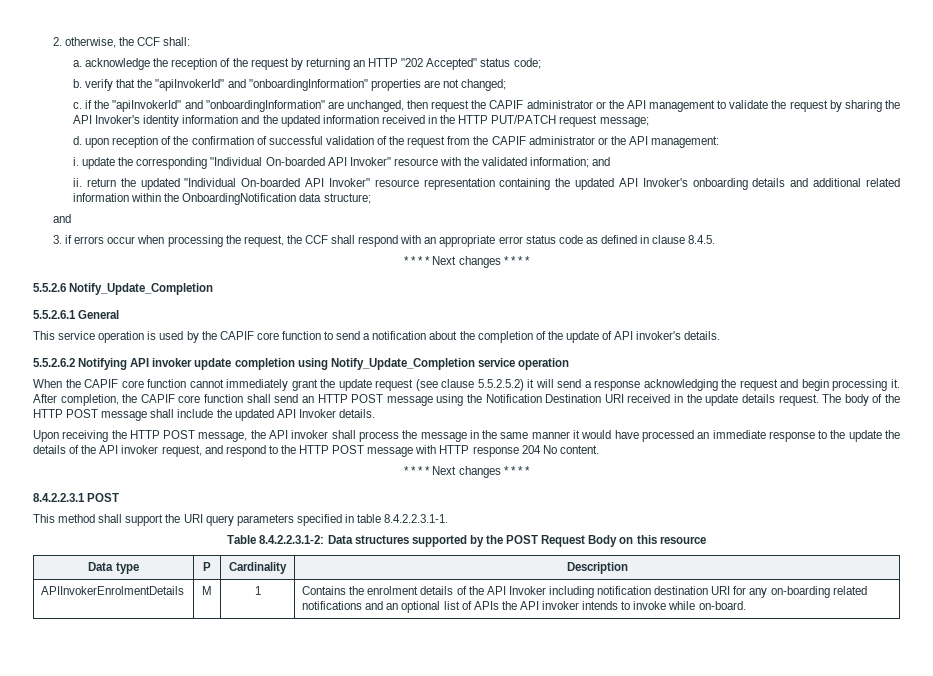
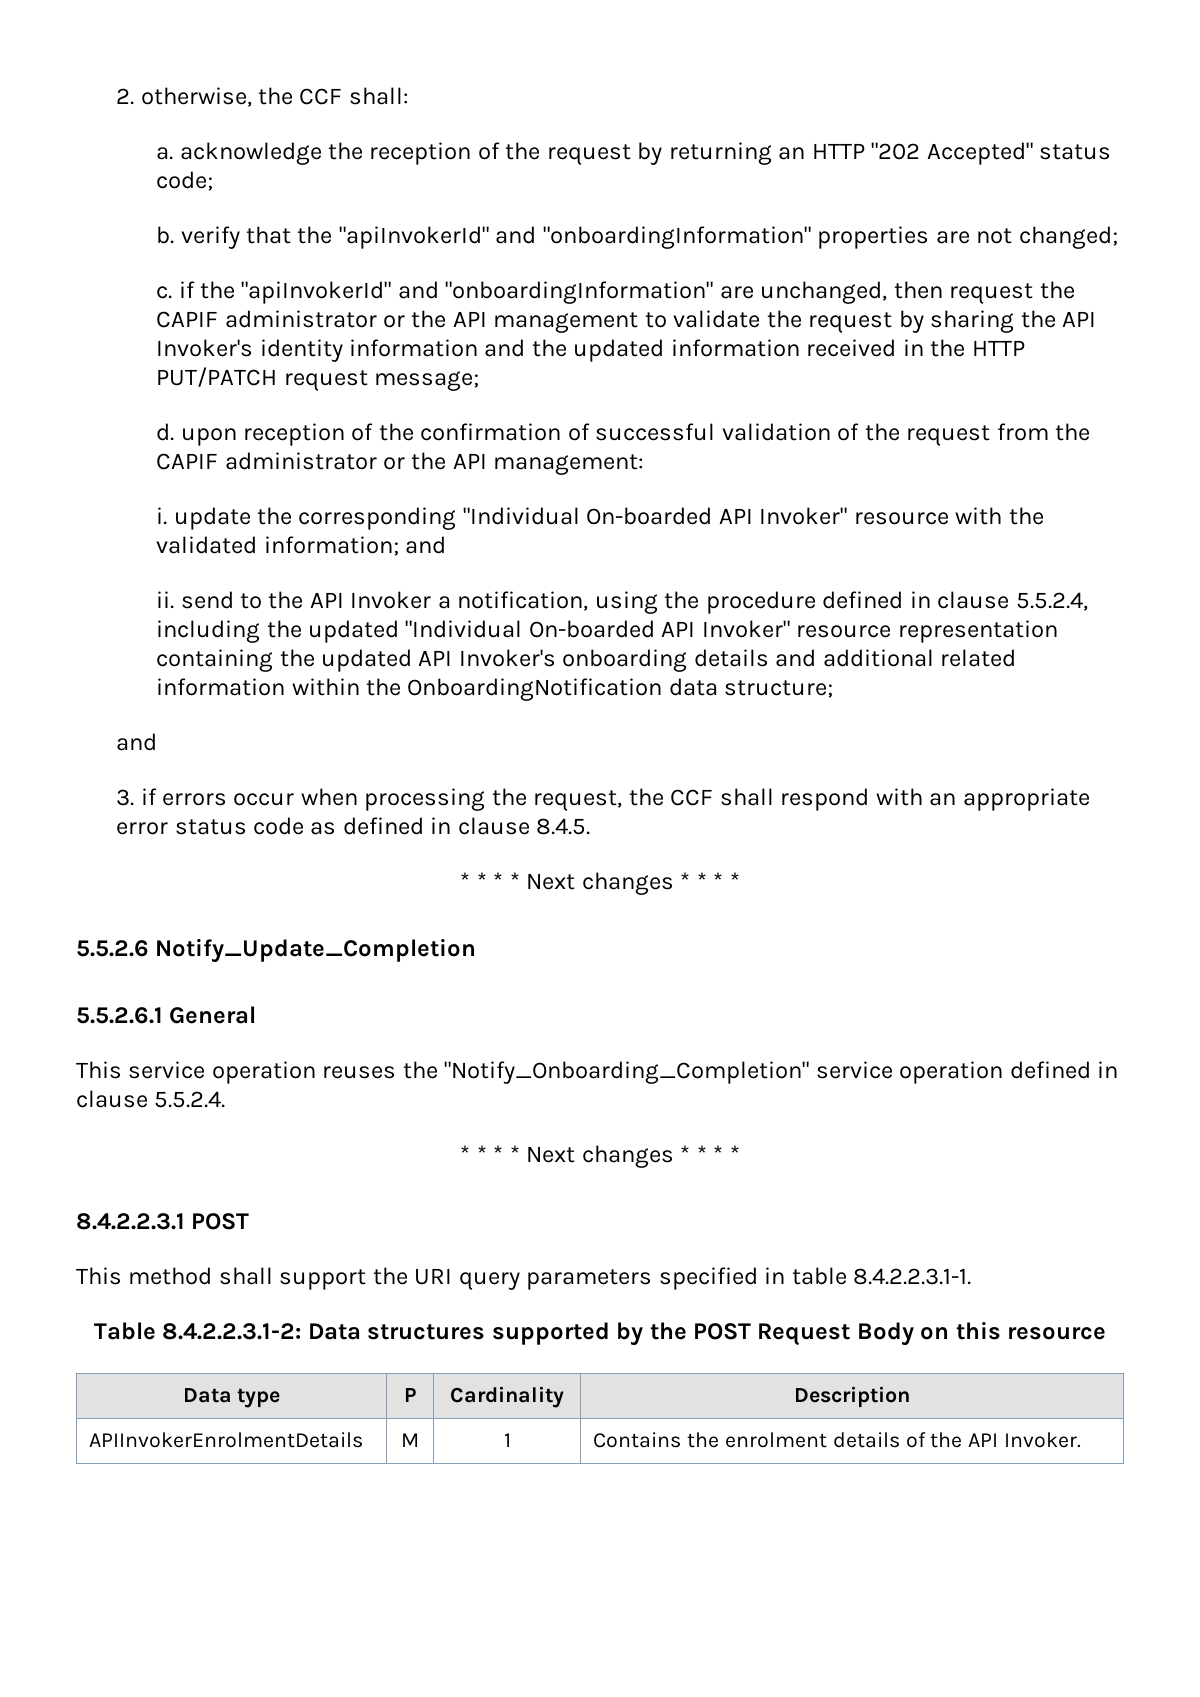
- ii. return the updated "Individual On-boarded API Invoker" resource representation containing the updated API Invoker's onboarding details and additional related information within the OnboardingNotification data structure;
+ ii. send to the API Invoker a notification, using the procedure defined in clause 5.5.2.4, including the updated "Individual On-boarded API Invoker" resource representation containing the updated API Invoker's onboarding details and additional related information within the OnboardingNotification data structure;
- This service operation is used by the CAPIF core function to send a notification about the completion of the update of API invoker's details.
- 5.5.2.6.2 Notifying API invoker update completion using Notify_Update_Completion service operation
- When the CAPIF core function cannot immediately grant the update request (see clause 5.5.2.5.2) it will send a response acknowledging the request and begin processing it. After completion, the CAPIF core function shall send an HTTP POST message using the Notification Destination URI received in the update details request. The body of the HTTP POST message shall include the updated API Invoker details.
- Upon receiving the HTTP POST message, the API invoker shall process the message in the same manner it would have processed an immediate response to the update the details of the API invoker request, and respond to the HTTP POST message with HTTP response 204 No content.
+ This service operation reuses the "Notify_Onboarding_Completion" service operation defined in clause 5.5.2.4.
- APIInvokerEnrolmentDetails | M | 1 | Contains the enrolment details of the API Invoker including notification destination URI for any on-boarding related notifications and an optional list of APIs the API invoker intends to invoke while on-board.
+ APIInvokerEnrolmentDetails | M | 1 | Contains the enrolment details of the API Invoker.

